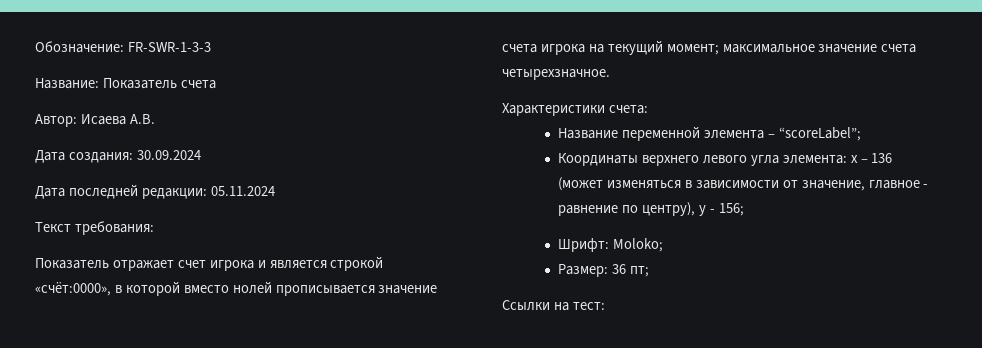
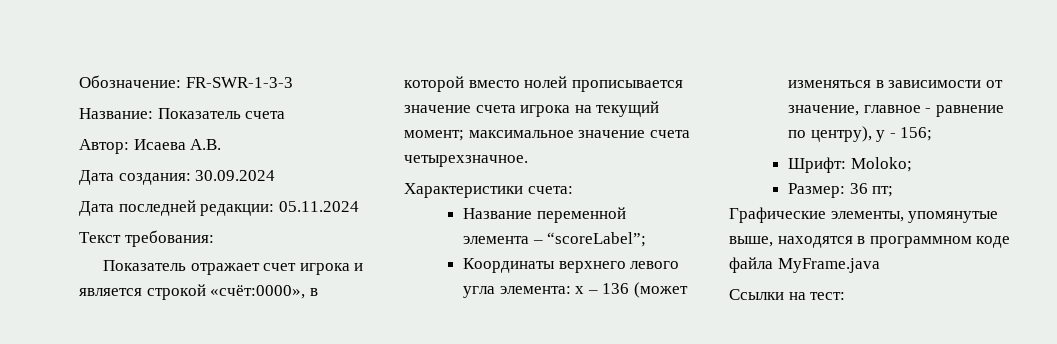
+ Графические элементы, упомянутые выше, находятся в программном коде файла MyFrame.java

